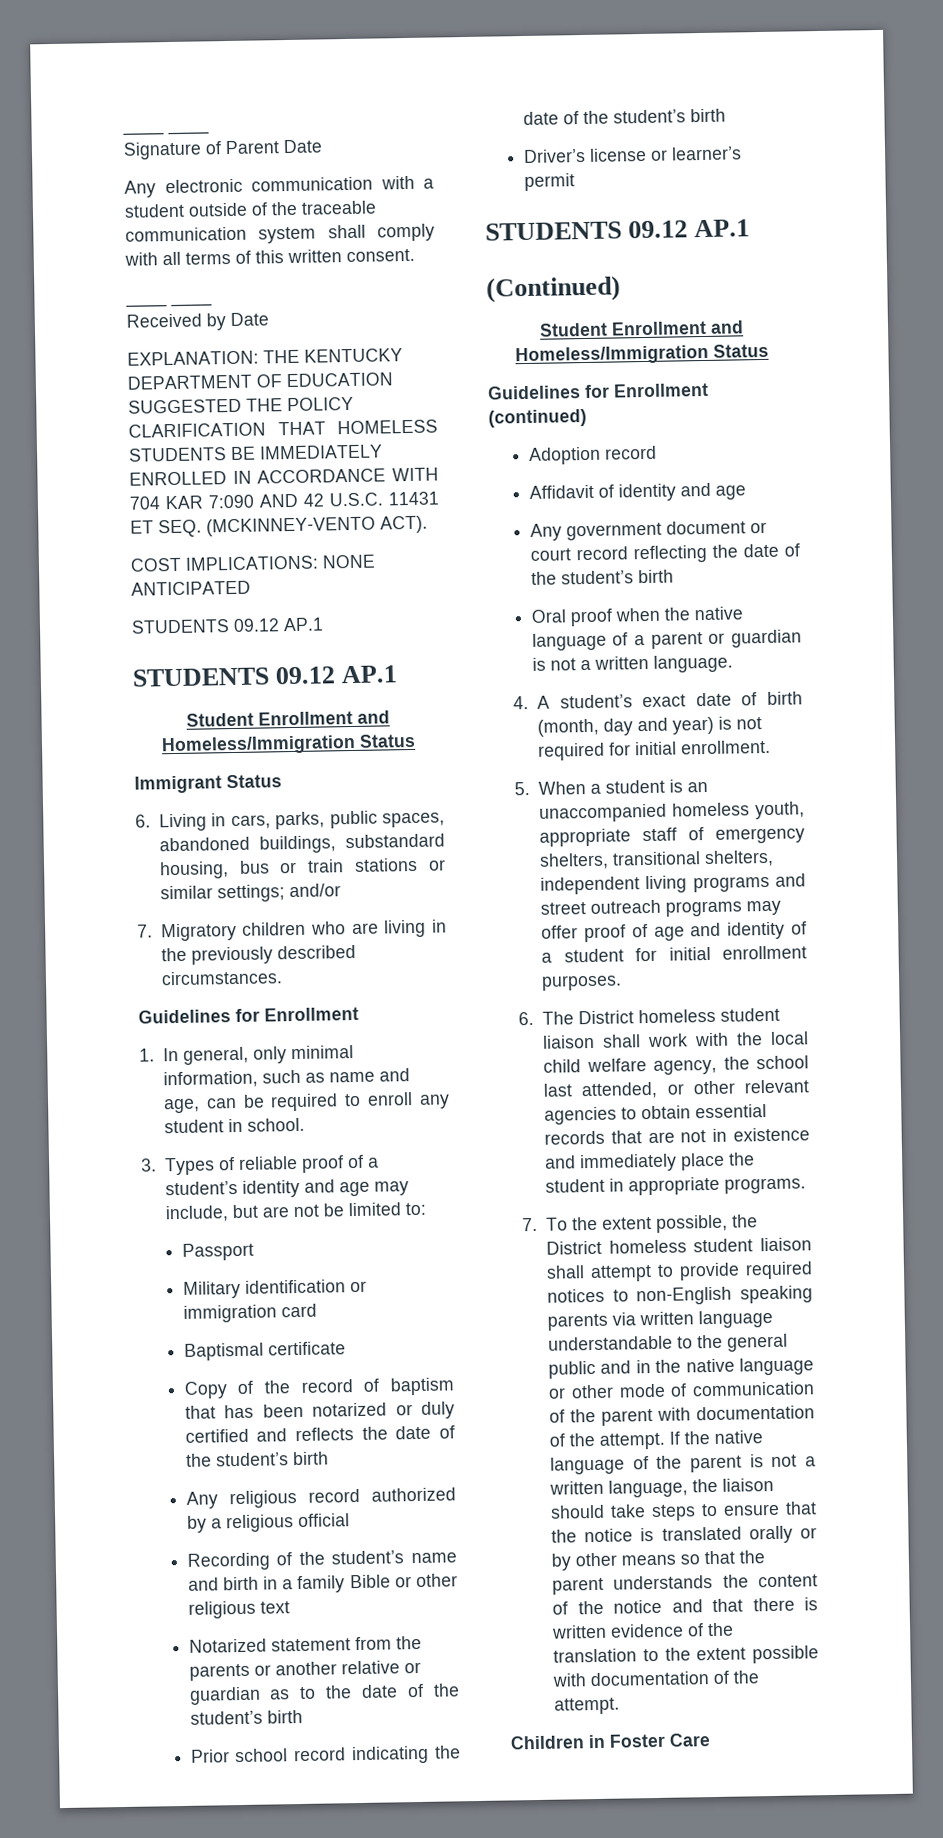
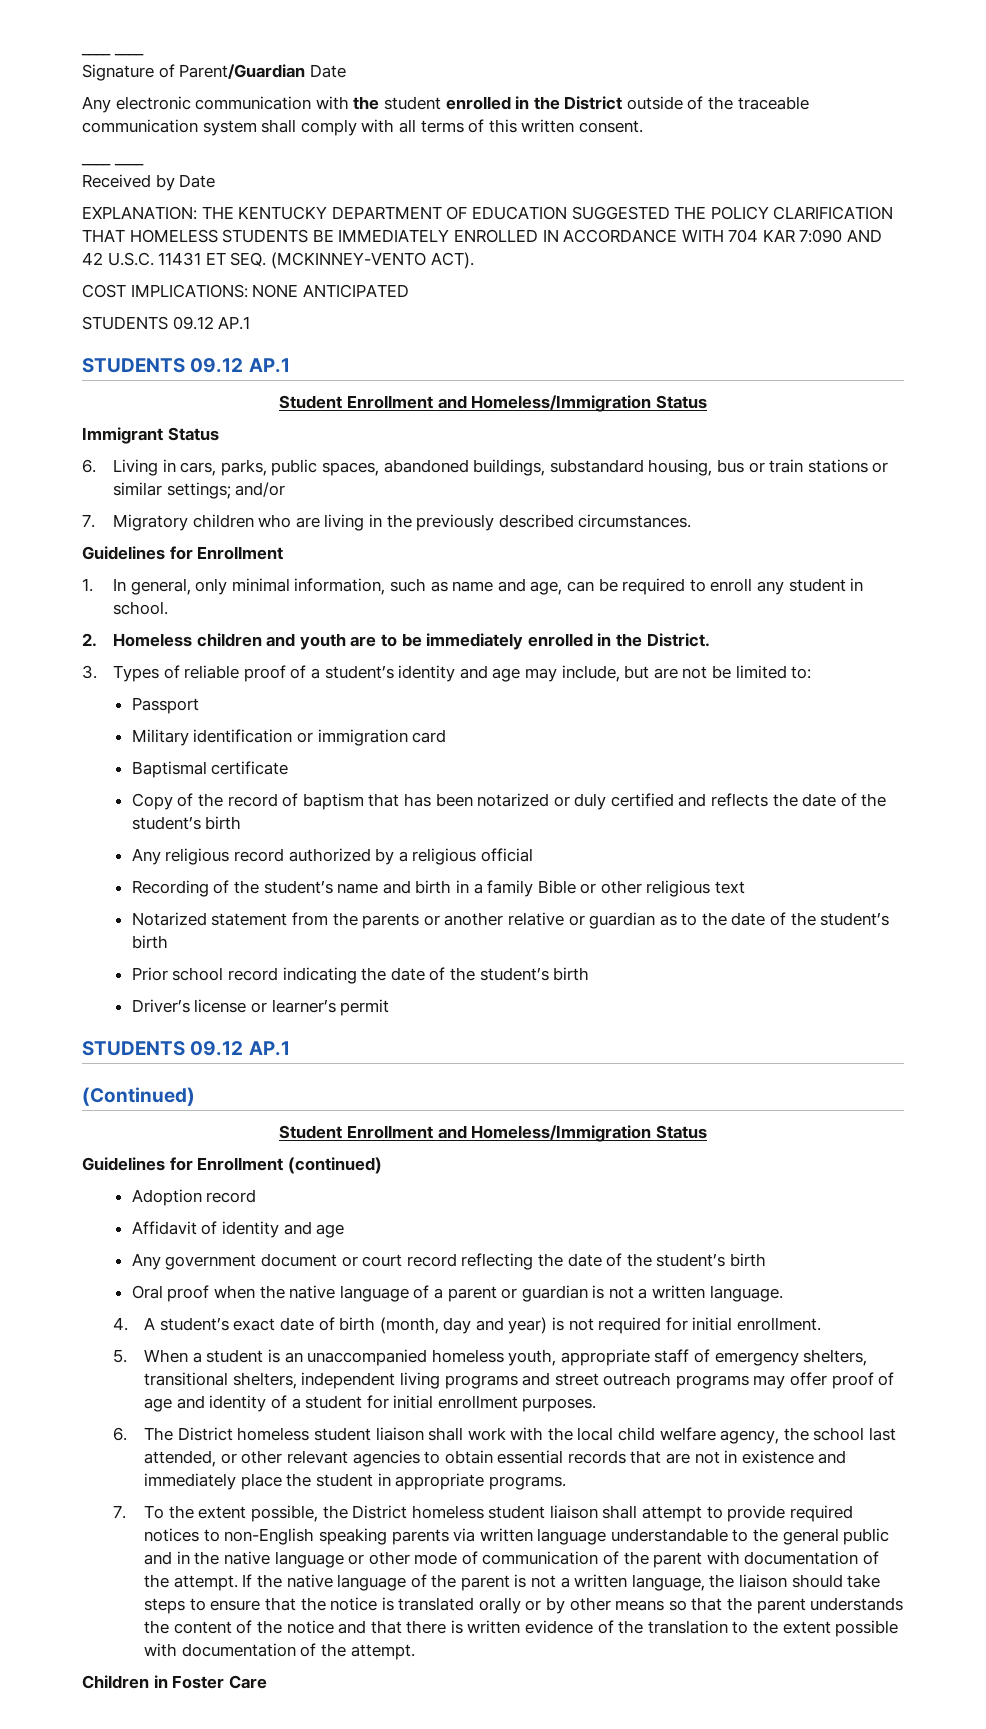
- Signature of Parent Date
+ Signature of Parent/Guardian Date
- Any electronic communication with a student outside of the traceable communication system shall comply with all terms of this written consent.
+ Any electronic communication with the student enrolled in the District outside of the traceable communication system shall comply with all terms of this written consent.
+ 2. Homeless children and youth are to be immediately enrolled in the District.

